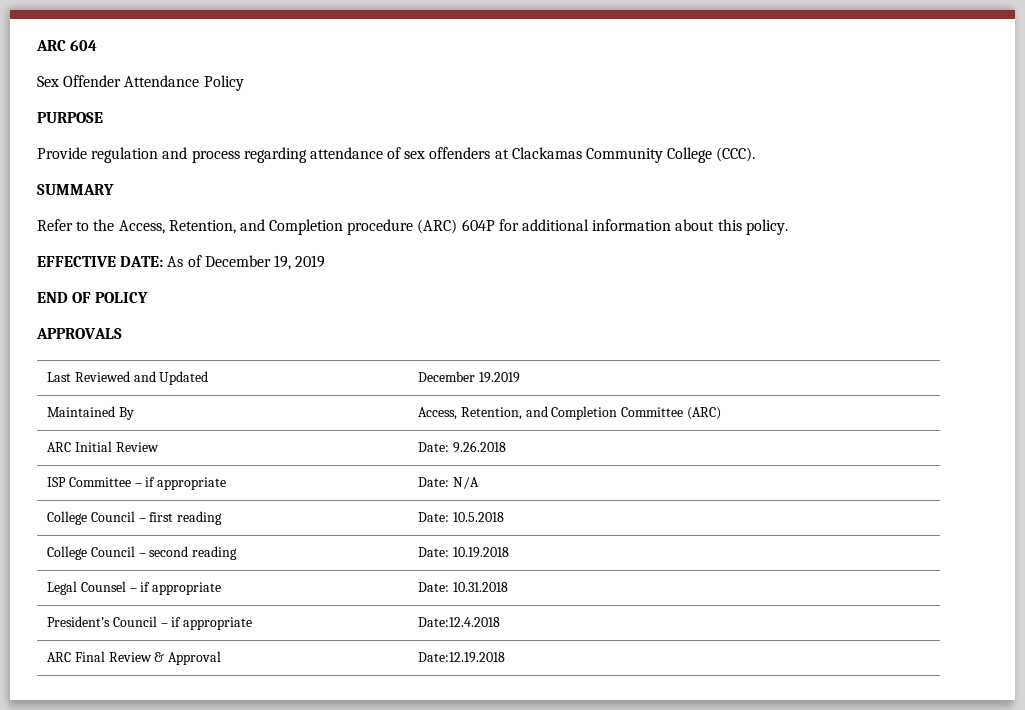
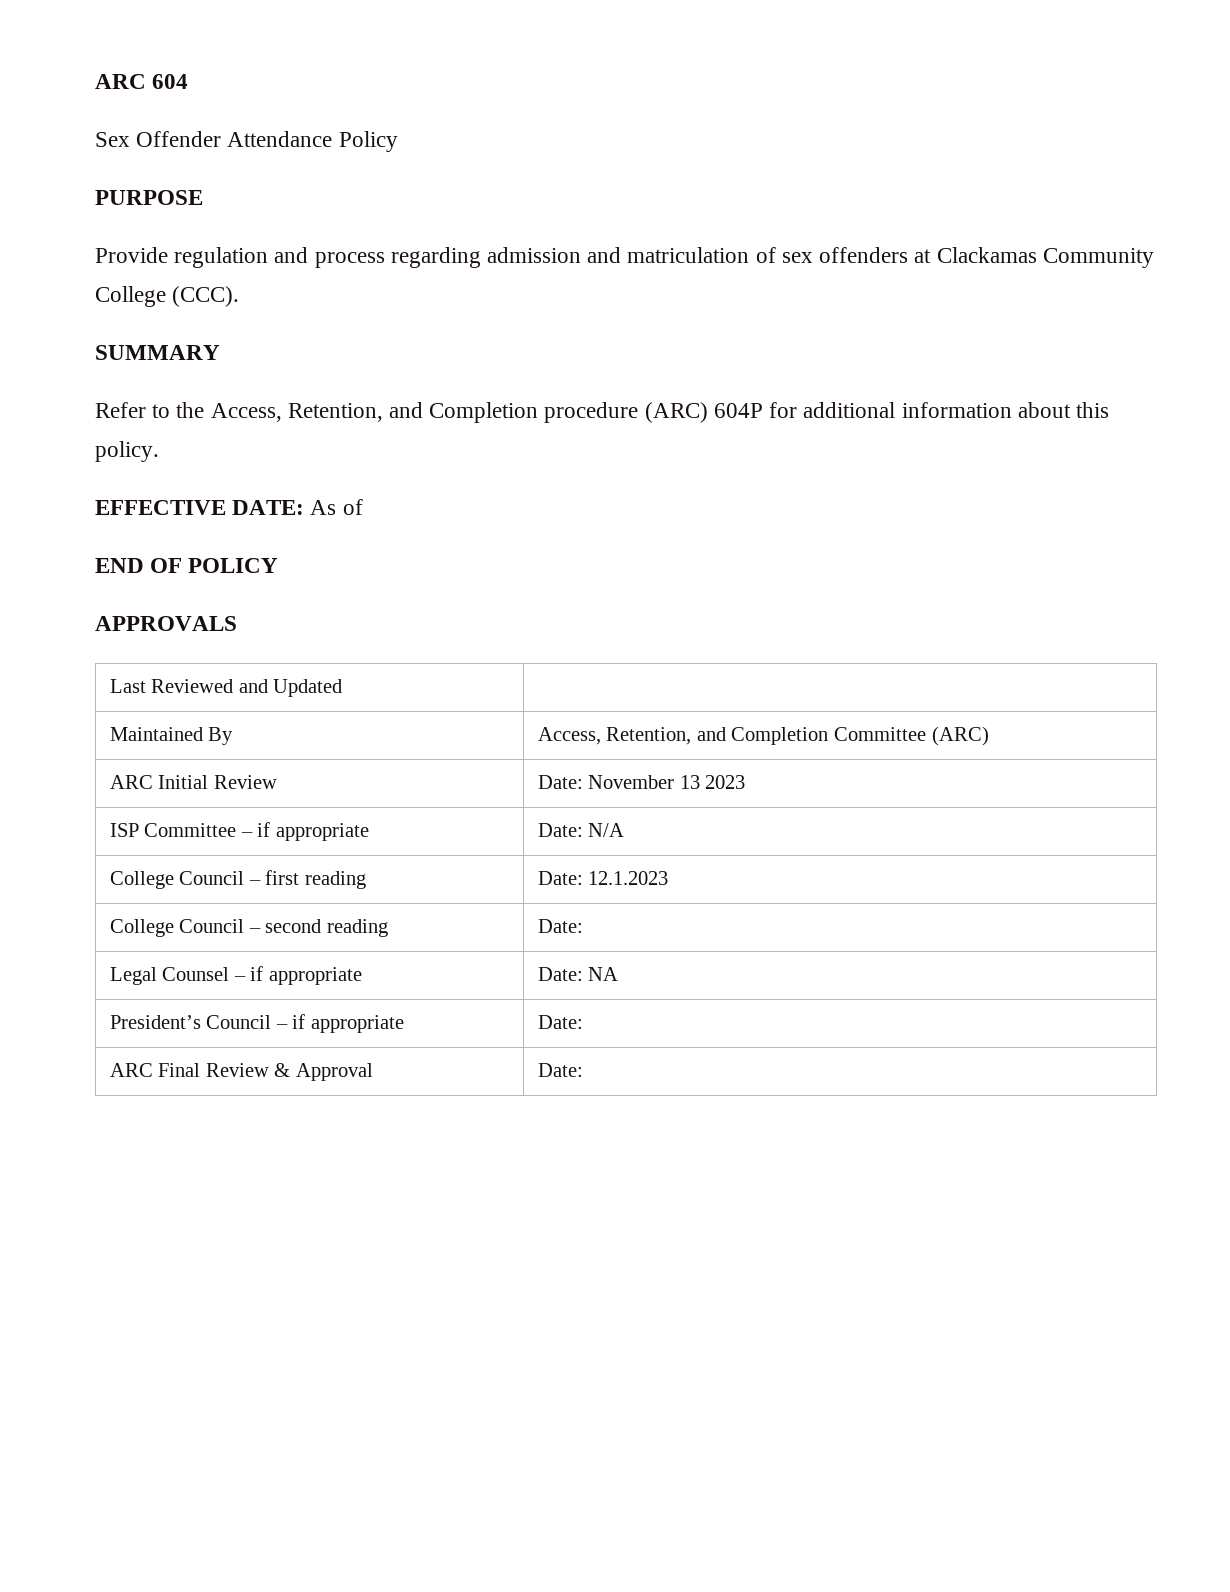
- Provide regulation and process regarding attendance of sex offenders at Clackamas Community College (CCC).
+ Provide regulation and process regarding admission and matriculation of sex offenders at Clackamas Community College (CCC).
- EFFECTIVE DATE: As of December 19, 2019
+ EFFECTIVE DATE: As of
- Last Reviewed and Updated | December 19.2019
+ Last Reviewed and Updated |
- ARC Initial Review | Date: 9.26.2018
+ ARC Initial Review | Date: November 13 2023
- College Council – first reading | Date: 10.5.2018
+ College Council – first reading | Date: 12.1.2023
- College Council – second reading | Date: 10.19.2018
+ College Council – second reading | Date:
- Legal Counsel – if appropriate | Date: 10.31.2018
+ Legal Counsel – if appropriate | Date: NA
- President’s Council – if appropriate | Date:12.4.2018
+ President’s Council – if appropriate | Date:
- ARC Final Review & Approval | Date:12.19.2018
+ ARC Final Review & Approval | Date:

